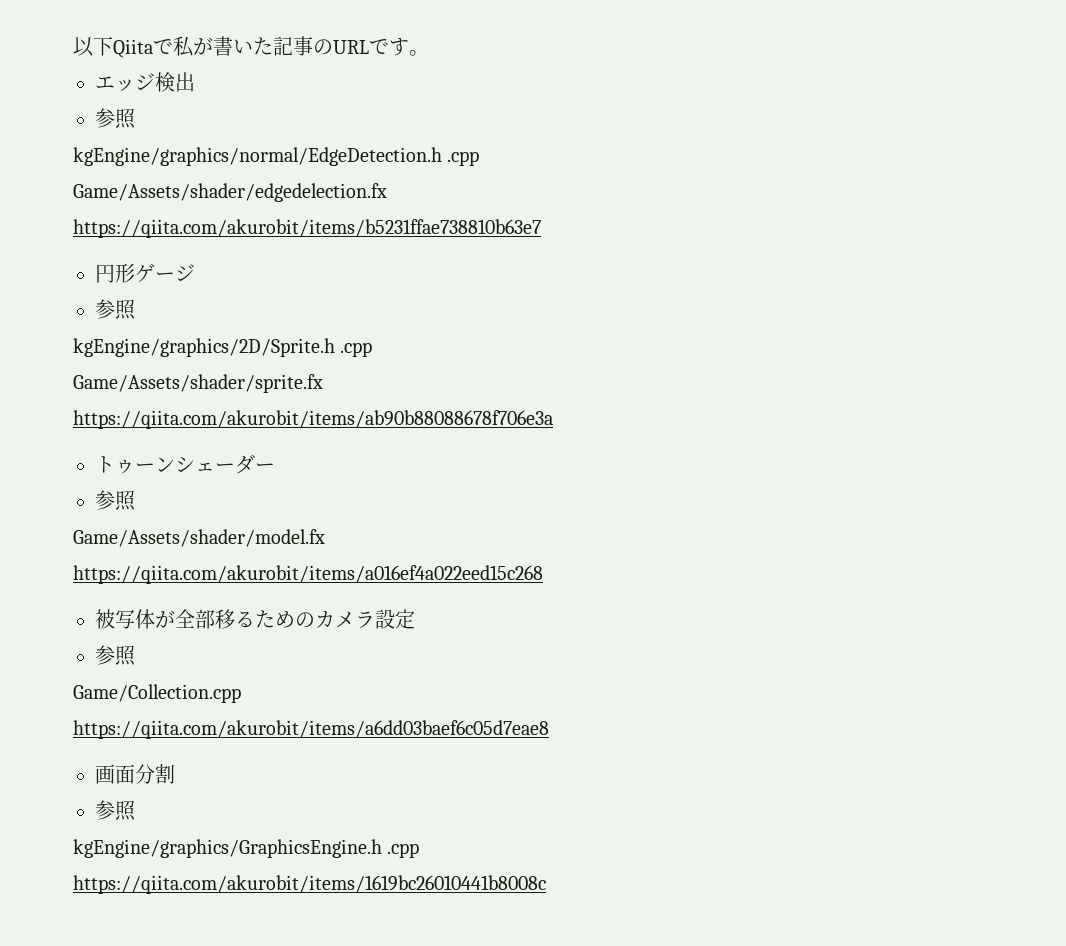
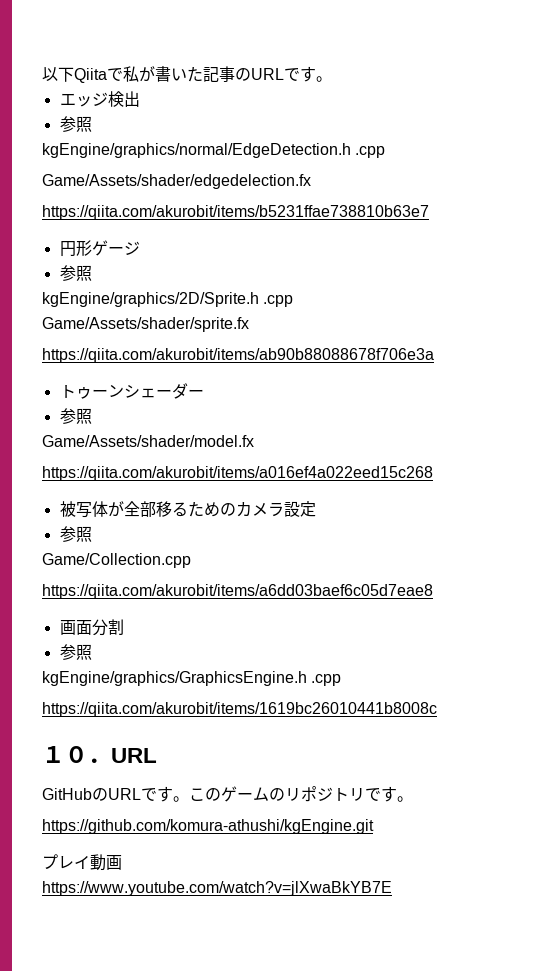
+ １０．URL
+ GitHubのURLです。このゲームのリポジトリです。
+ https://github.com/komura-athushi/kgEngine.git
+ プレイ動画
+ https://www.youtube.com/watch?v=jlXwaBkYB7E

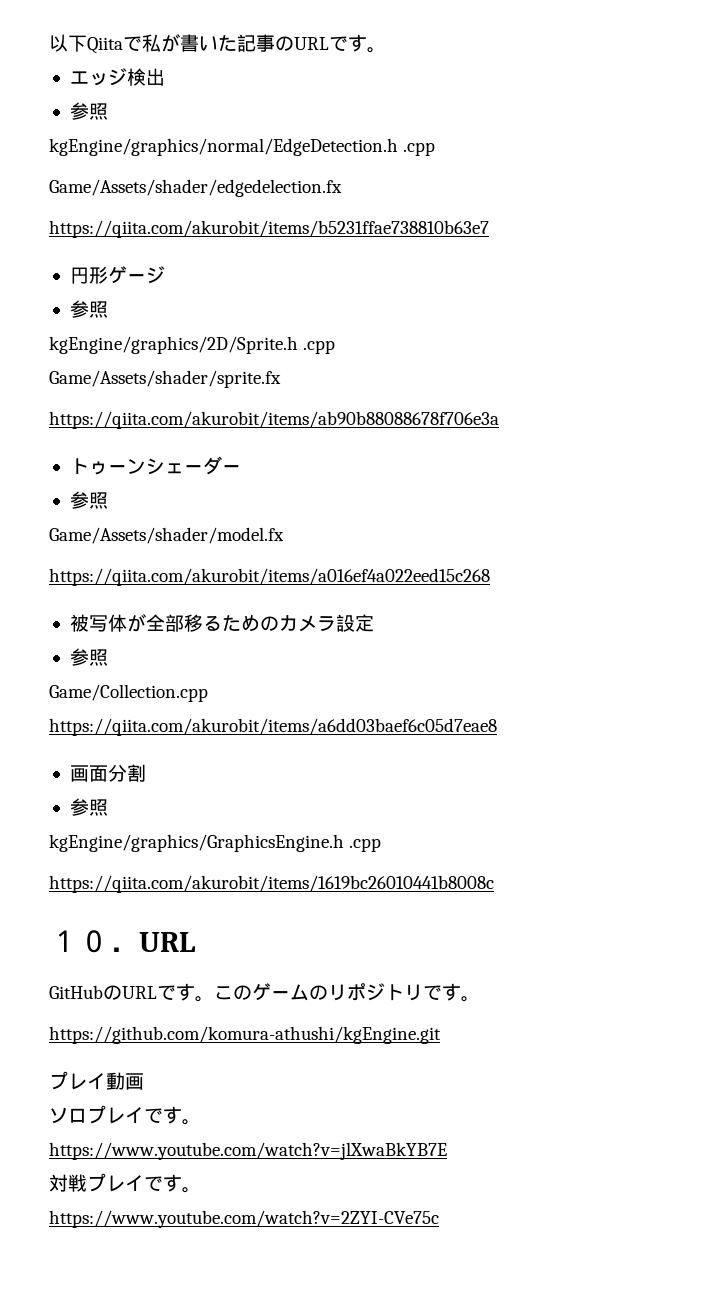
+ ソロプレイです。
  https://www.youtube.com/watch?v=jlXwaBkYB7E
+ 対戦プレイです。
+ https://www.youtube.com/watch?v=2ZYI-CVe75c

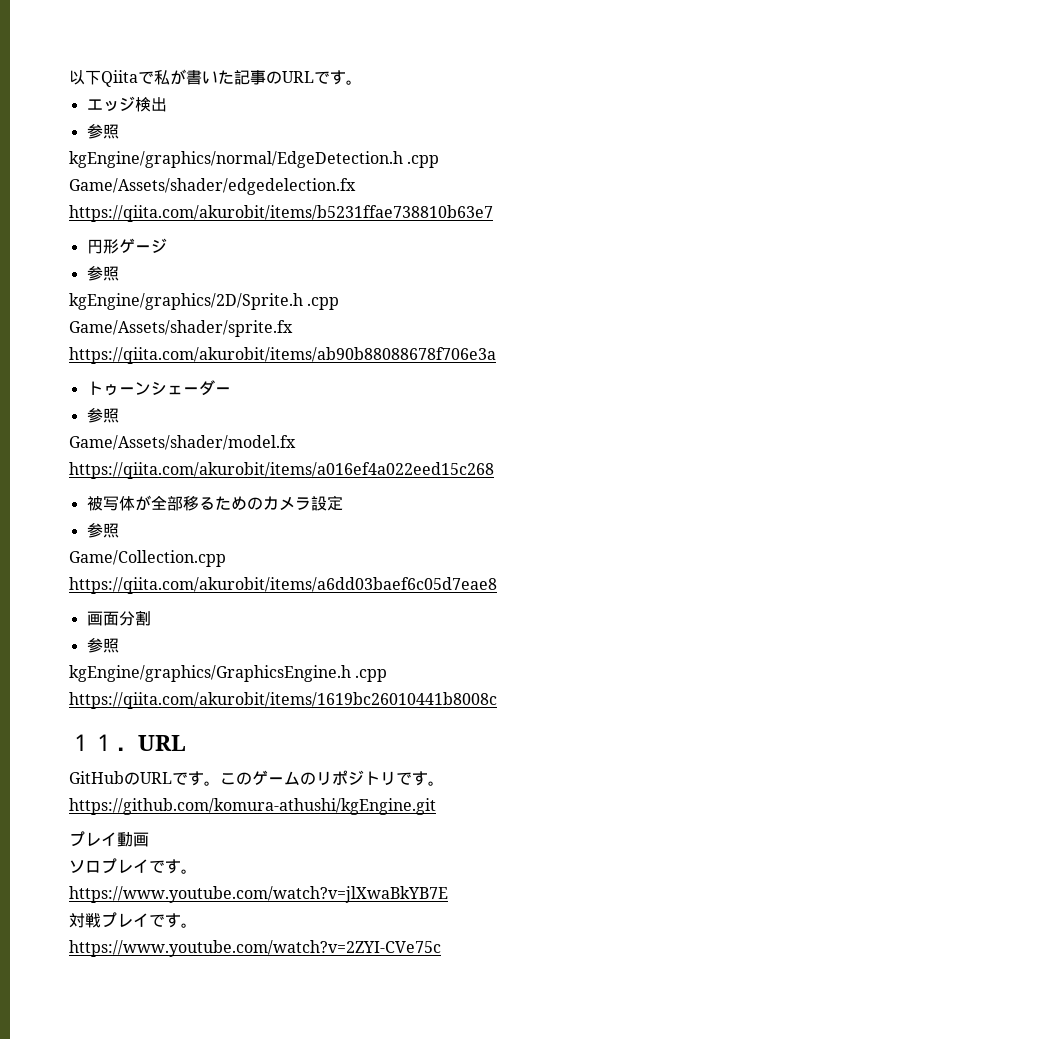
- １０．URL
+ １１．URL

